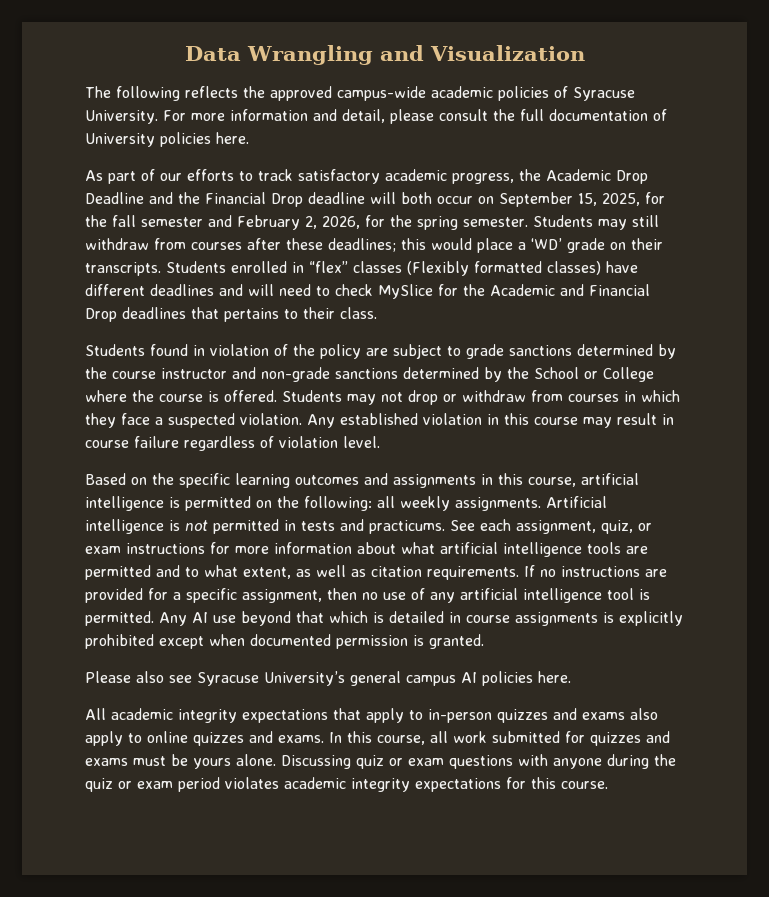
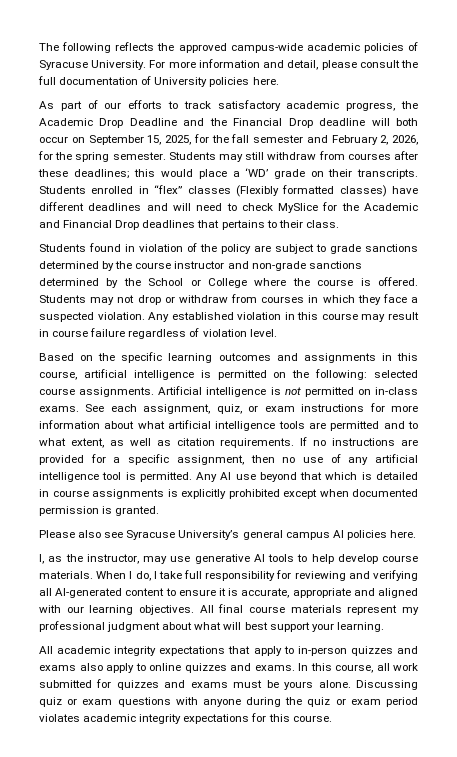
- Data Wrangling and Visualization
- Based on the specific learning outcomes and assignments in this course, artificial intelligence is permitted on the following: all weekly assignments.
+ Based on the specific learning outcomes and assignments in this course, artificial intelligence is permitted on the following: selected course assignments.
- Artificial intelligence is not permitted in tests and practicums.
+ Artificial intelligence is not permitted on in-class exams.
+ I, as the instructor, may use generative AI tools to help develop course materials. When I do, I take full responsibility for reviewing and verifying all AI-generated content to ensure it is accurate, appropriate and aligned with our learning objectives. All final course materials represent my professional judgment about what will best support your learning.

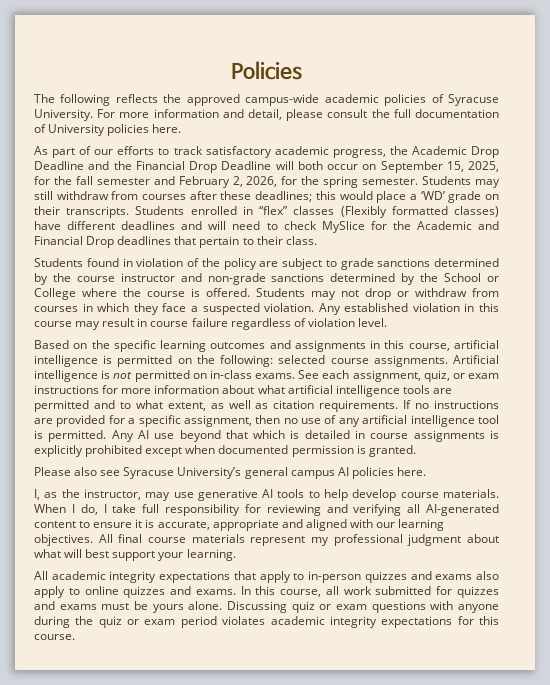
+ Policies
- As part of our efforts to track satisfactory academic progress, the Academic Drop Deadline and the Financial Drop deadline will both occur on September 15, 2025, for the fall semester and February 2, 2026, for the spring semester.
+ As part of our efforts to track satisfactory academic progress, the Academic Drop Deadline and the Financial Drop Deadline will both occur on September 15, 2025, for the fall semester and February 2, 2026, for the spring semester.
- Students enrolled in “flex” classes (Flexibly formatted classes) have different deadlines and will need to check MySlice for the Academic and Financial Drop deadlines that pertains to their class.
+ Students enrolled in “flex” classes (Flexibly formatted classes) have different deadlines and will need to check MySlice for the Academic and Financial Drop deadlines that pertain to their class.

